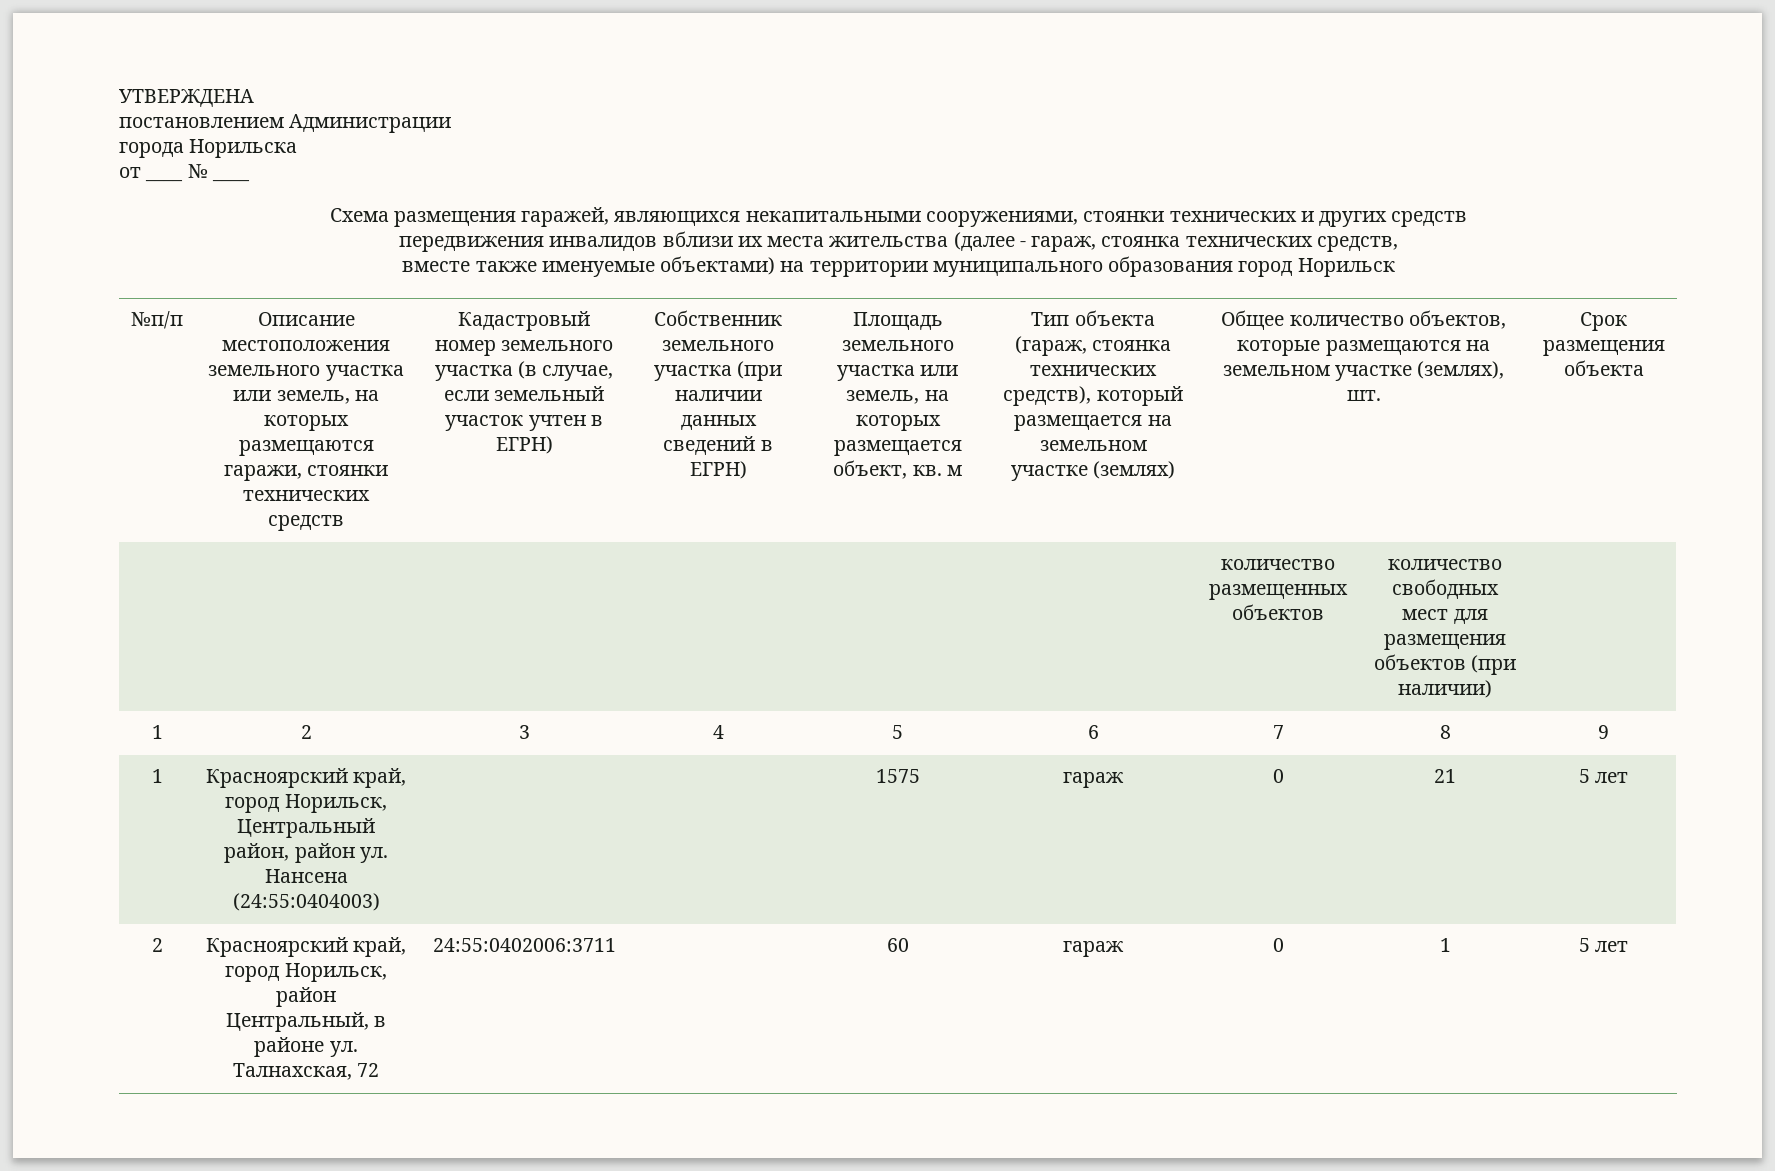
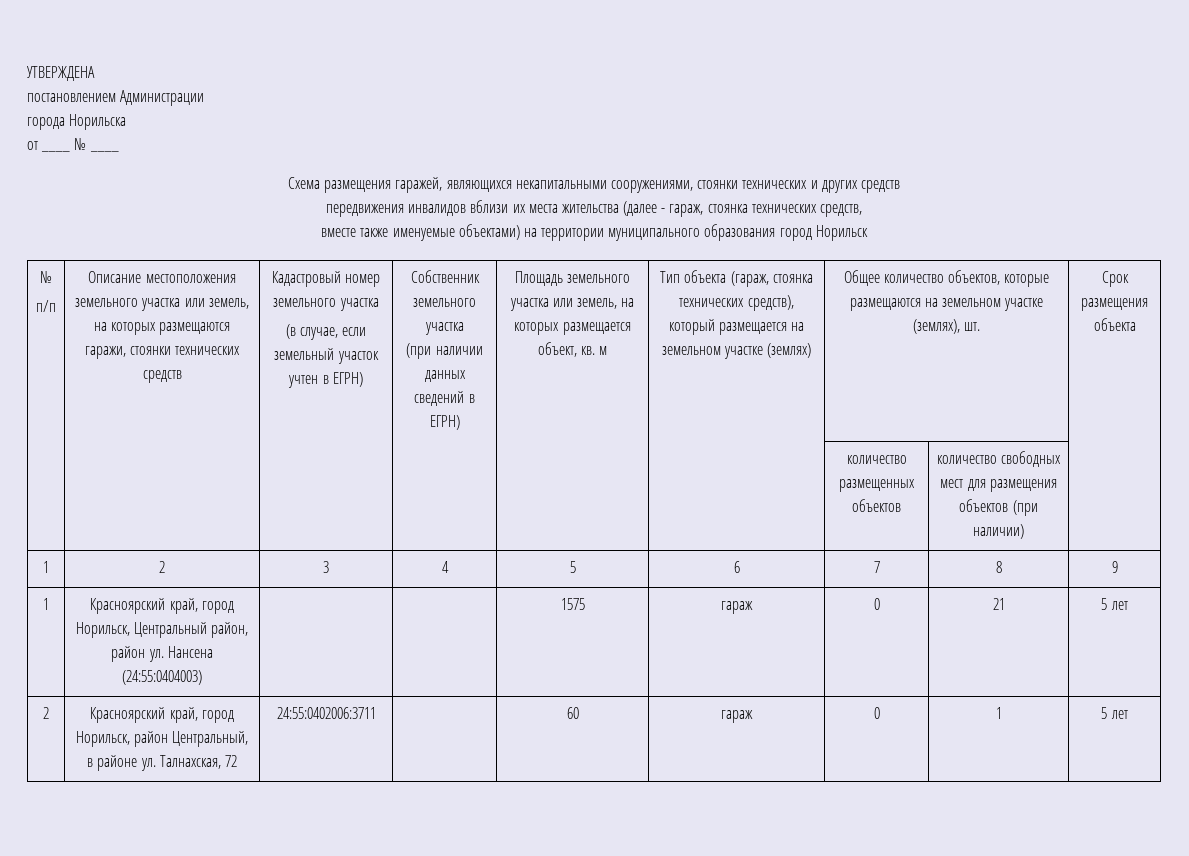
  вместе также именуемые объектами) на территории муниципального образования город Норильск
- №п/п
+ №
+ п/п
- Кадастровый номер земельного участка (в случае, если земельный участок учтен в ЕГРН)
+ Кадастровый номер земельного участка
+ (в случае, если земельный участок учтен в ЕГРН)
- Собственник земельного участка (при наличии данных сведений в ЕГРН)
+ Собственник земельного участка
+ (при наличии данных сведений в ЕГРН)

